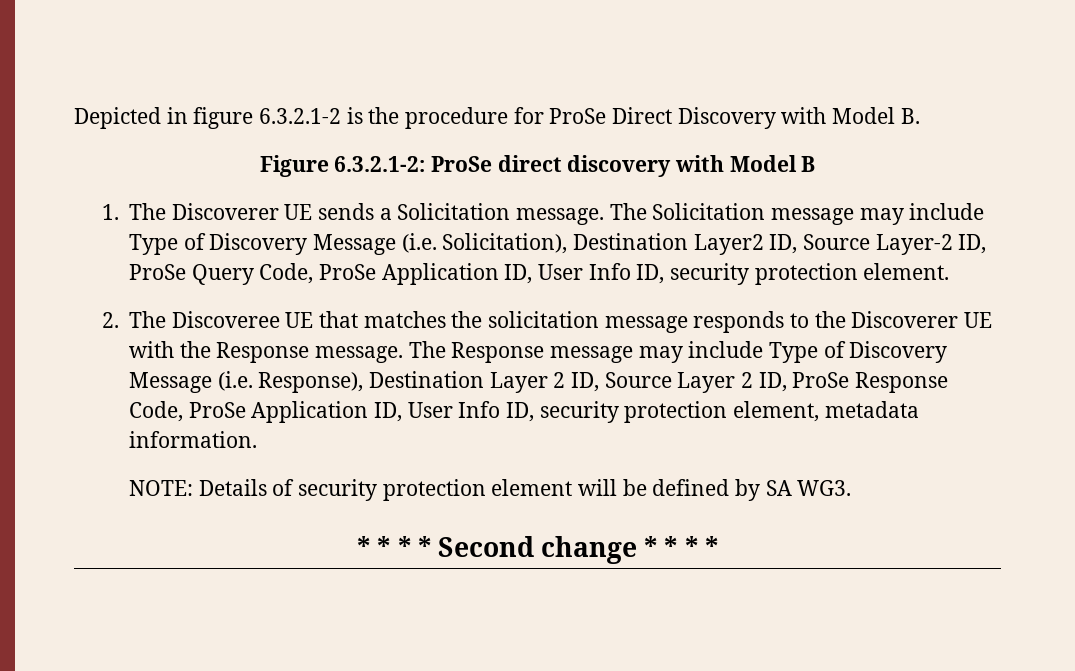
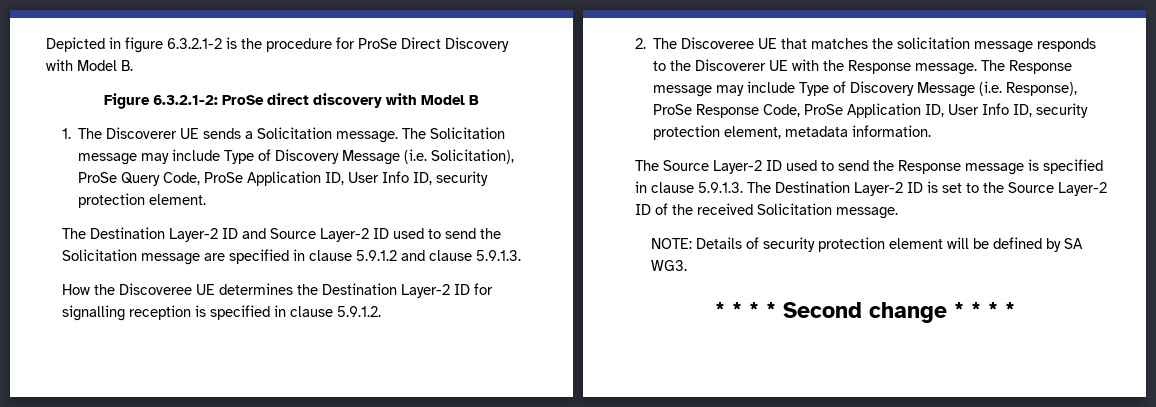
- The Solicitation message may include Type of Discovery Message (i.e. Solicitation), Destination Layer2 ID, Source Layer-2 ID, ProSe Query Code, ProSe Application ID, User Info ID, security protection element.
+ The Solicitation message may include Type of Discovery Message (i.e. Solicitation), ProSe Query Code, ProSe Application ID, User Info ID, security protection element.
+ The Destination Layer-2 ID and Source Layer-2 ID used to send the Solicitation message are specified in clause 5.9.1.2 and clause 5.9.1.3.
+ How the Discoveree UE determines the Destination Layer-2 ID for signalling reception is specified in clause 5.9.1.2.
- The Response message may include Type of Discovery Message (i.e. Response), Destination Layer 2 ID, Source Layer 2 ID, ProSe Response Code, ProSe Application ID, User Info ID, security protection element, metadata information.
+ The Response message may include Type of Discovery Message (i.e. Response), ProSe Response Code, ProSe Application ID, User Info ID, security protection element, metadata information.
+ The Source Layer-2 ID used to send the Response message is specified in clause 5.9.1.3. The Destination Layer-2 ID is set to the Source Layer-2 ID of the received Solicitation message.

